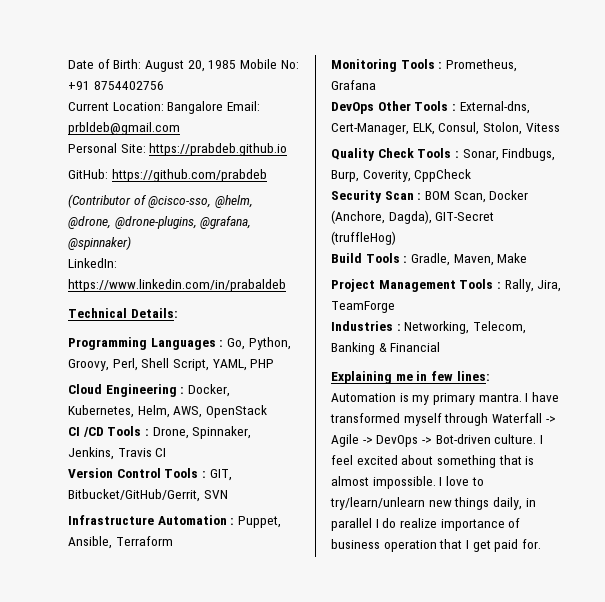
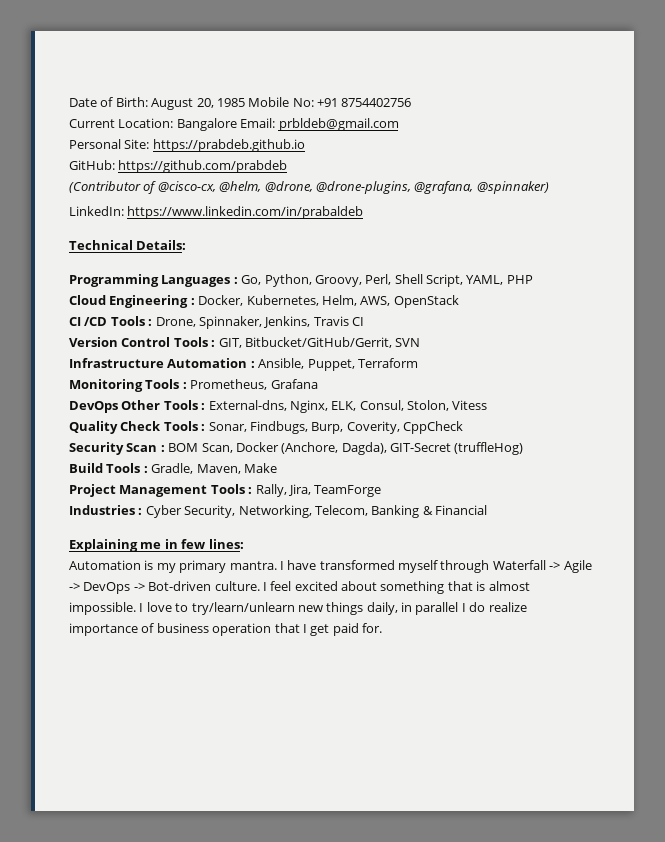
- (Contributor of @cisco-sso, @helm, @drone, @drone-plugins, @grafana, @spinnaker)
+ (Contributor of @cisco-cx, @helm, @drone, @drone-plugins, @grafana, @spinnaker)
- Infrastructure Automation : Puppet, Ansible, Terraform
+ Infrastructure Automation : Ansible, Puppet, Terraform
- DevOps Other Tools : External-dns, Cert-Manager, ELK, Consul, Stolon, Vitess
+ DevOps Other Tools : External-dns, Nginx, ELK, Consul, Stolon, Vitess
- Industries : Networking, Telecom, Banking & Financial
+ Industries : Cyber Security, Networking, Telecom, Banking & Financial

